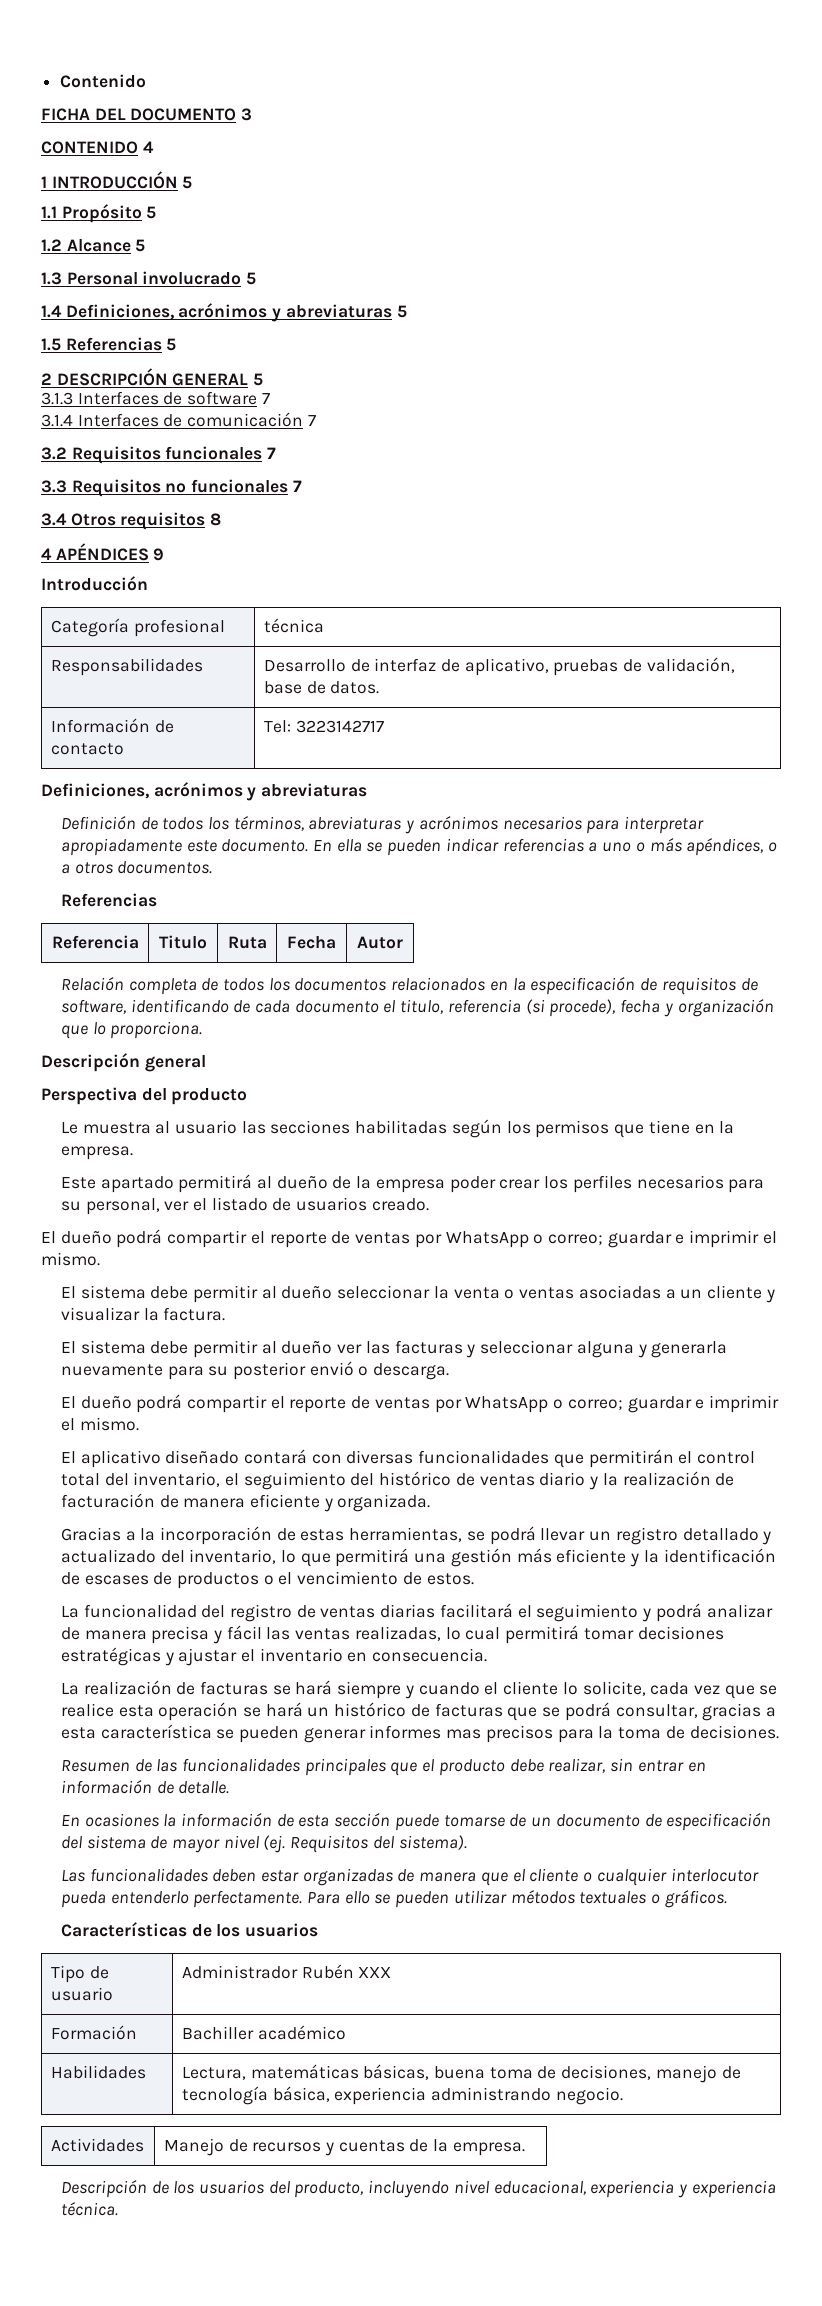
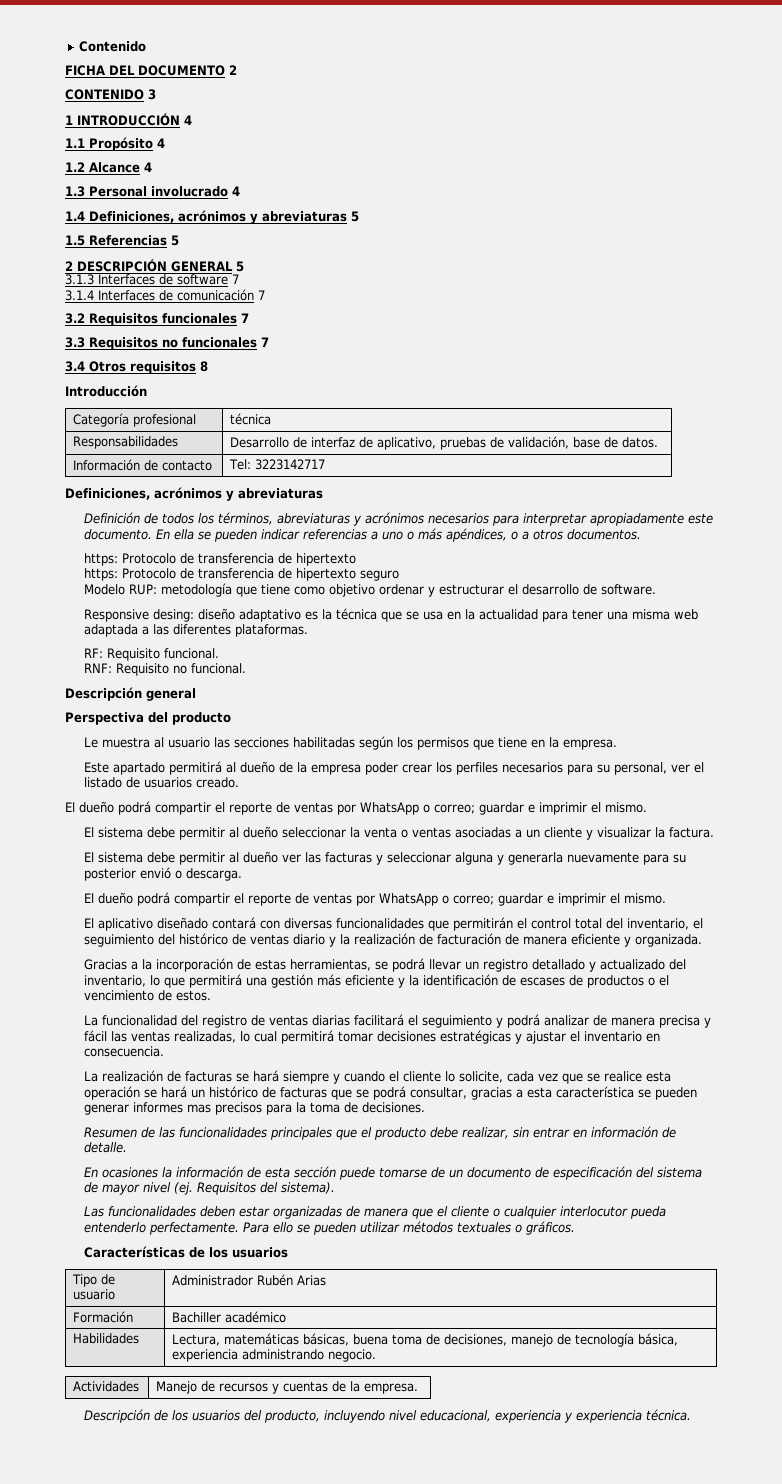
- FICHA DEL DOCUMENTO 3
+ FICHA DEL DOCUMENTO 2
- CONTENIDO 4
+ CONTENIDO 3
- 1 INTRODUCCIÓN 5
+ 1 INTRODUCCIÓN 4
- 1.1 Propósito 5
+ 1.1 Propósito 4
- 1.2 Alcance 5
+ 1.2 Alcance 4
- 1.3 Personal involucrado 5
+ 1.3 Personal involucrado 4
- 4 APÉNDICES 9
  En ella se pueden indicar referencias a uno o más apéndices, o a otros documentos.
- Referencias
- Referencia | Titulo | Ruta | Fecha | Autor
- Relación completa de todos los documentos relacionados en la especificación de requisitos de software, identificando de cada documento el titulo, referencia (si procede), fecha y organización que lo proporciona.
+ https: Protocolo de transferencia de hipertexto
+ https: Protocolo de transferencia de hipertexto seguro
+ Modelo RUP: metodología que tiene como objetivo ordenar y estructurar el desarrollo de software.
+ Responsive desing: diseño adaptativo es la técnica que se usa en la actualidad para tener una misma web adaptada a las diferentes plataformas.
+ RF: Requisito funcional.
+ RNF: Requisito no funcional.
- Tipo de usuario | Administrador Rubén XXX
+ Tipo de usuario | Administrador Rubén Arias

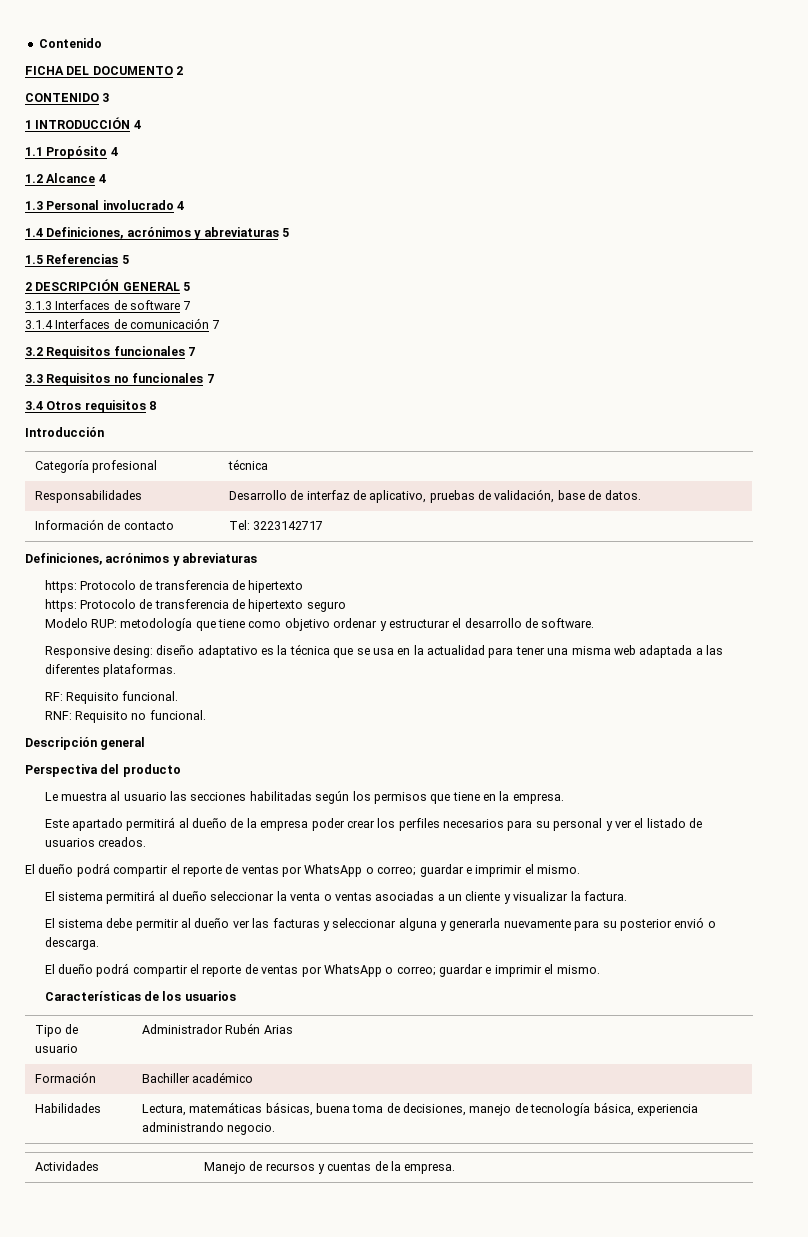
- Definición de todos los términos, abreviaturas y acrónimos necesarios para interpretar apropiadamente este documento. En ella se pueden indicar referencias a uno o más apéndices, o a otros documentos.
- Este apartado permitirá al dueño de la empresa poder crear los perfiles necesarios para su personal, ver el listado de usuarios creado.
+ Este apartado permitirá al dueño de la empresa poder crear los perfiles necesarios para su personal y ver el listado de usuarios creados.
- El sistema debe permitir al dueño seleccionar la venta o ventas asociadas a un cliente y visualizar la factura.
+ El sistema permitirá al dueño seleccionar la venta o ventas asociadas a un cliente y visualizar la factura.
- El aplicativo diseñado contará con diversas funcionalidades que permitirán el control total del inventario, el seguimiento del histórico de ventas diario y la realización de facturación de manera eficiente y organizada.
- Gracias a la incorporación de estas herramientas, se podrá llevar un registro detallado y actualizado del inventario, lo que permitirá una gestión más eficiente y la identificación de escases de productos o el vencimiento de estos.
- La funcionalidad del registro de ventas diarias facilitará el seguimiento y podrá analizar de manera precisa y fácil las ventas realizadas, lo cual permitirá tomar decisiones estratégicas y ajustar el inventario en consecuencia.
- La realización de facturas se hará siempre y cuando el cliente lo solicite, cada vez que se realice esta operación se hará un histórico de facturas que se podrá consultar, gracias a esta característica se pueden generar informes mas precisos para la toma de decisiones.
- Resumen de las funcionalidades principales que el producto debe realizar, sin entrar en información de detalle.
- En ocasiones la información de esta sección puede tomarse de un documento de especificación del sistema de mayor nivel (ej. Requisitos del sistema).
- Las funcionalidades deben estar organizadas de manera que el cliente o cualquier interlocutor pueda entenderlo perfectamente. Para ello se pueden utilizar métodos textuales o gráficos.
- Descripción de los usuarios del producto, incluyendo nivel educacional, experiencia y experiencia técnica.

